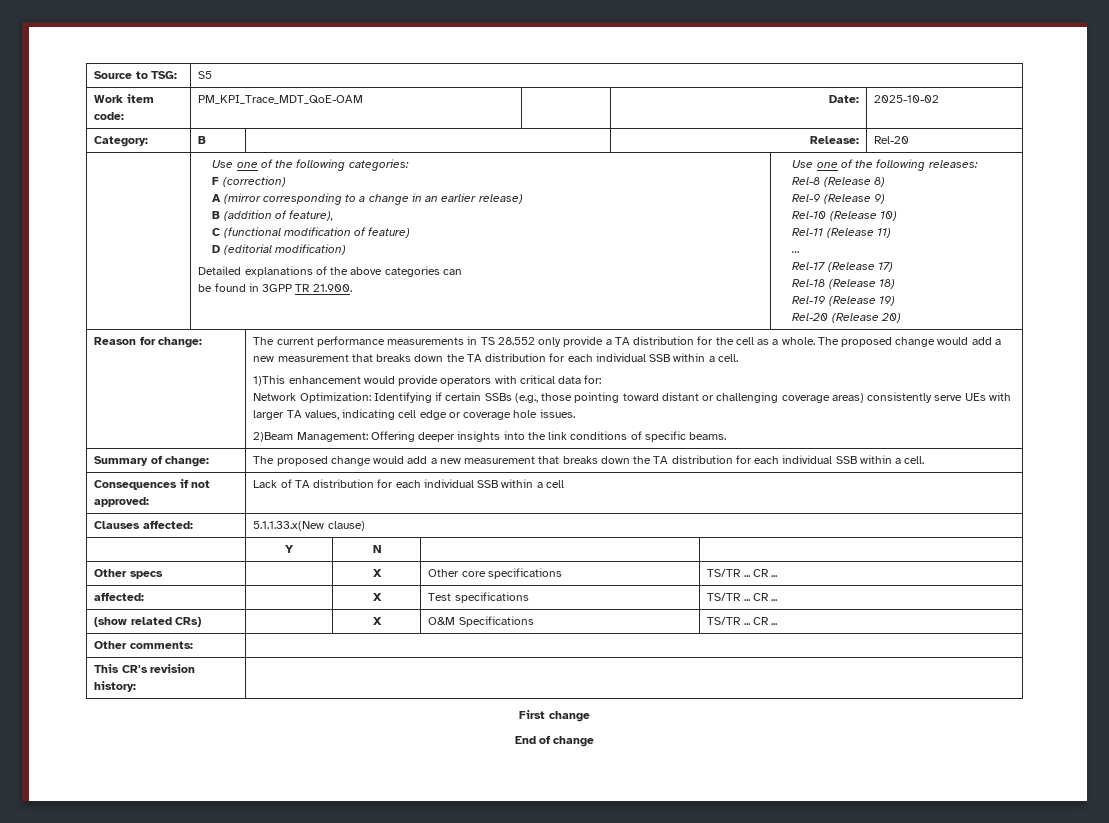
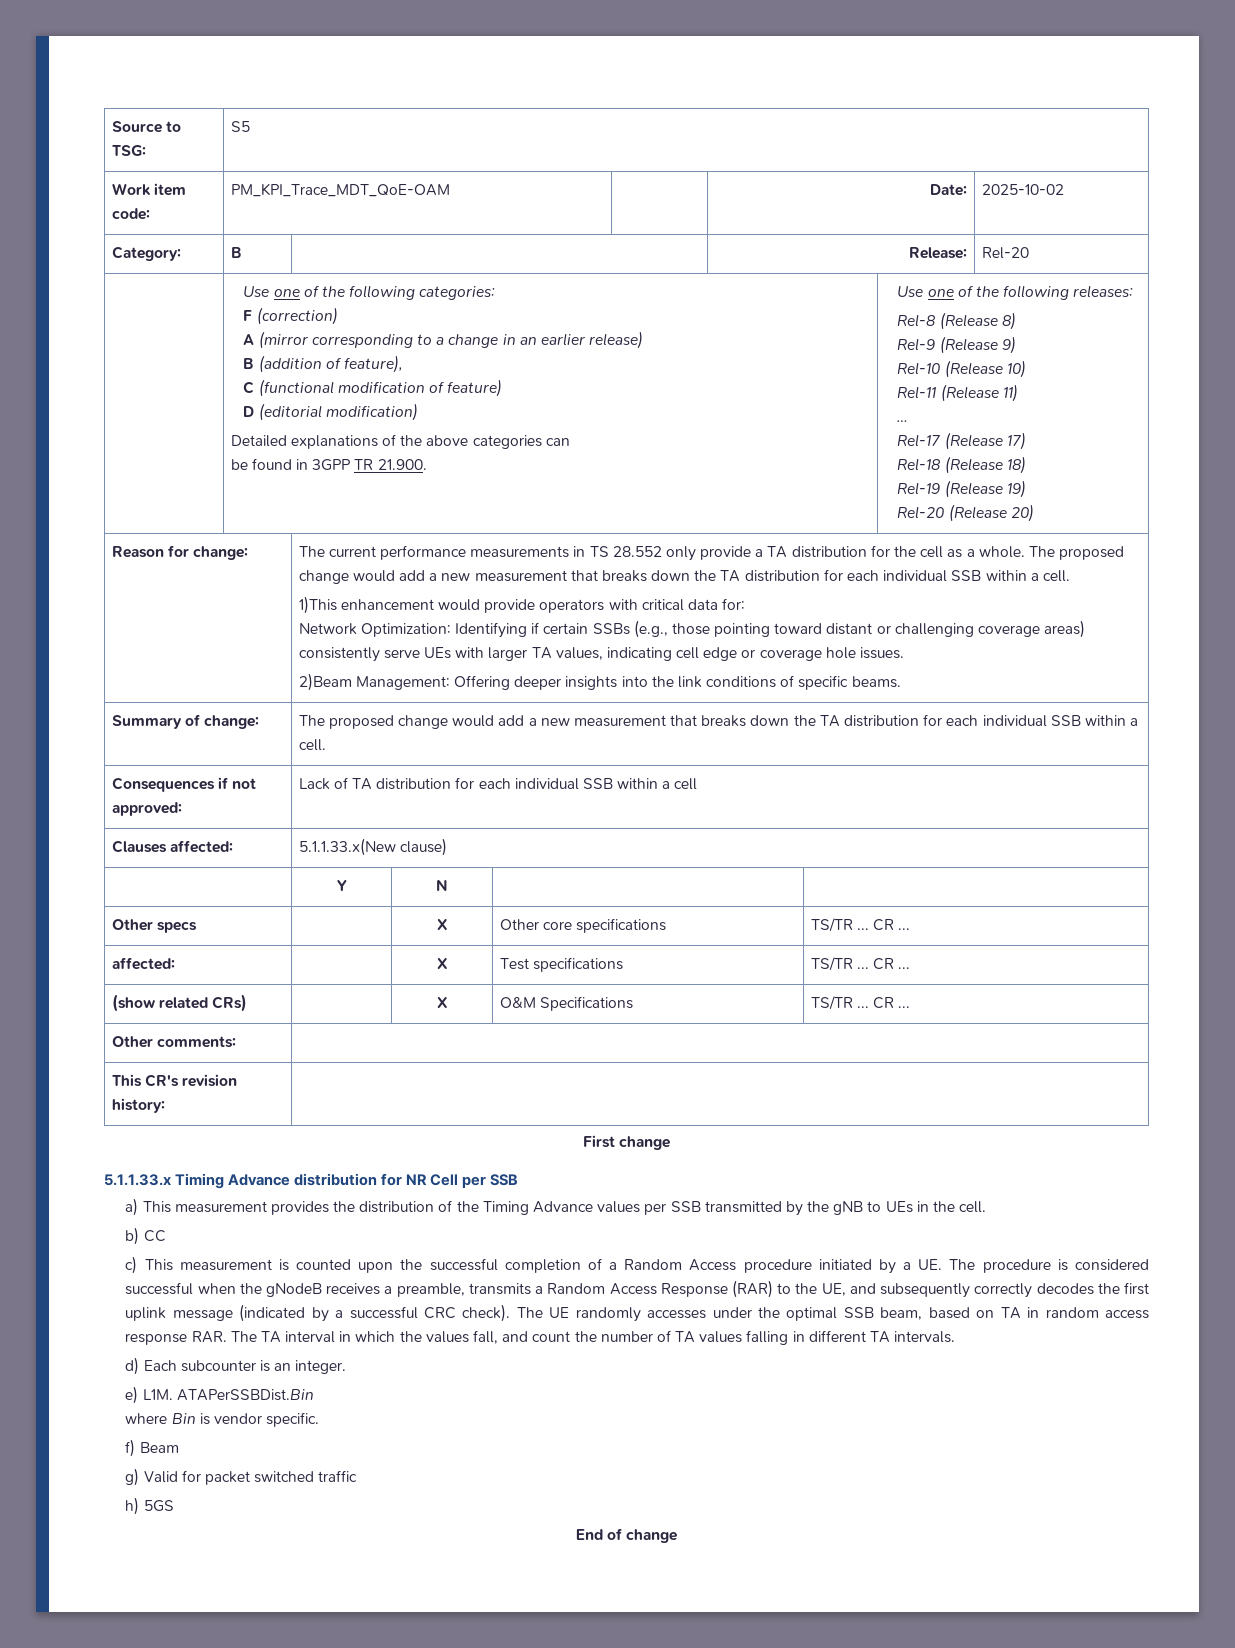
+ 5.1.1.33.x Timing Advance distribution for NR Cell per SSB
+ a) This measurement provides the distribution of the Timing Advance values per SSB transmitted by the gNB to UEs in the cell.
+ b) CC
+ c) This measurement is counted upon the successful completion of a Random Access procedure initiated by a UE. The procedure is considered successful when the gNodeB receives a preamble, transmits a Random Access Response (RAR) to the UE, and subsequently correctly decodes the first uplink message (indicated by a successful CRC check). The UE randomly accesses under the optimal SSB beam, based on TA in random access response RAR. The TA interval in which the values fall, and count the number of TA values falling in different TA intervals.
+ d) Each subcounter is an integer.
+ e) L1M. ATAPerSSBDist.Bin
+ where Bin is vendor specific.
+ f) Beam
+ g) Valid for packet switched traffic
+ h) 5GS

